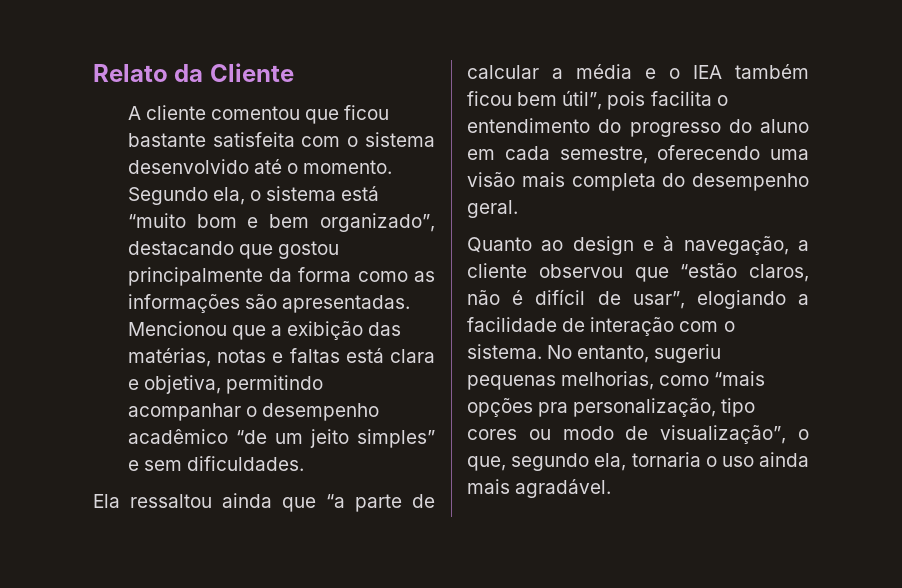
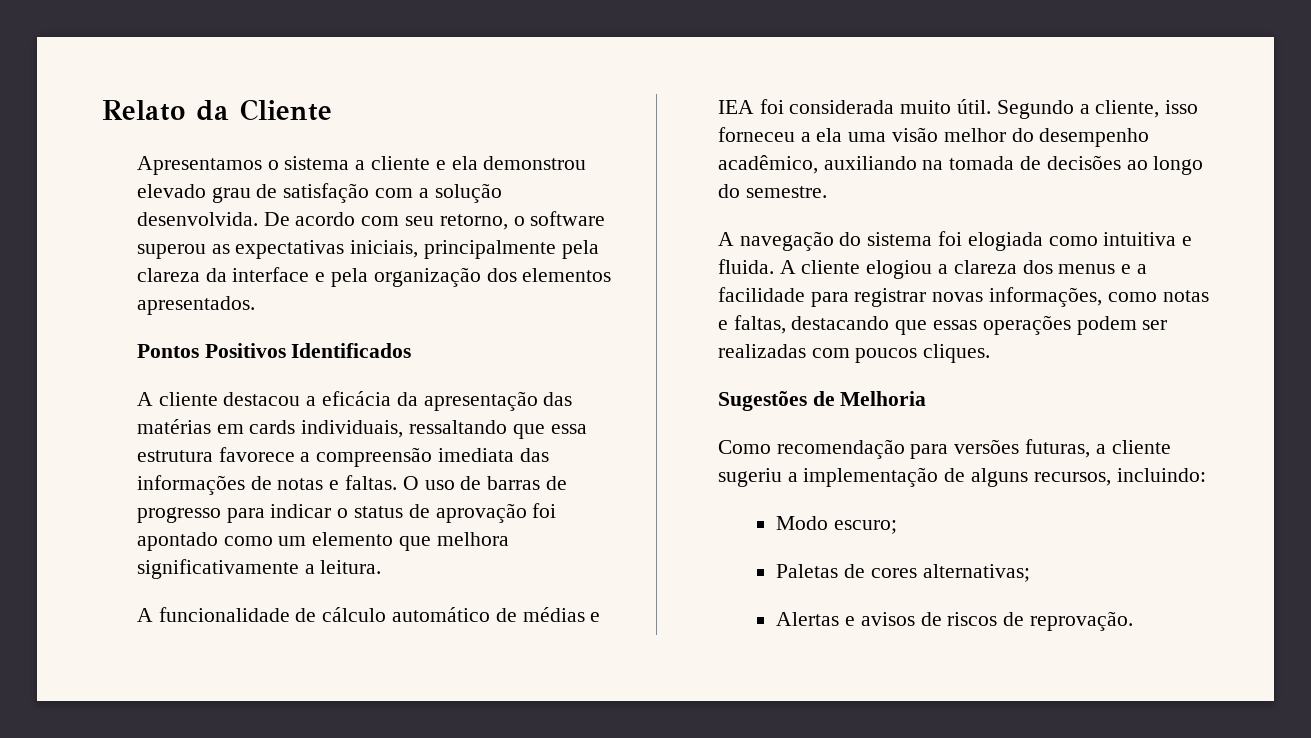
- A cliente comentou que ficou bastante satisfeita com o sistema desenvolvido até o momento. Segundo ela, o sistema está “muito bom e bem organizado”, destacando que gostou principalmente da forma como as informações são apresentadas. Mencionou que a exibição das matérias, notas e faltas está clara e objetiva, permitindo acompanhar o desempenho acadêmico “de um jeito simples” e sem dificuldades.
- Ela ressaltou ainda que “a parte de calcular a média e o IEA também ficou bem útil”, pois facilita o entendimento do progresso do aluno em cada semestre, oferecendo uma visão mais completa do desempenho geral.
- Quanto ao design e à navegação, a cliente observou que “estão claros, não é difícil de usar”, elogiando a facilidade de interação com o sistema. No entanto, sugeriu pequenas melhorias, como “mais opções pra personalização, tipo cores ou modo de visualização”, o que, segundo ela, tornaria o uso ainda mais agradável.
+ Apresentamos o sistema a cliente e ela demonstrou elevado grau de satisfação com a solução desenvolvida. De acordo com seu retorno, o software superou as expectativas iniciais, principalmente pela clareza da interface e pela organização dos elementos apresentados.
+ Pontos Positivos Identificados
+ A cliente destacou a eficácia da apresentação das matérias em cards individuais, ressaltando que essa estrutura favorece a compreensão imediata das informações de notas e faltas. O uso de barras de progresso para indicar o status de aprovação foi apontado como um elemento que melhora significativamente a leitura.
+ A funcionalidade de cálculo automático de médias e IEA foi considerada muito útil. Segundo a cliente, isso forneceu a ela uma visão melhor do desempenho acadêmico, auxiliando na tomada de decisões ao longo do semestre.
+ A navegação do sistema foi elogiada como intuitiva e fluida. A cliente elogiou a clareza dos menus e a facilidade para registrar novas informações, como notas e faltas, destacando que essas operações podem ser realizadas com poucos cliques.
+ Sugestões de Melhoria
+ Como recomendação para versões futuras, a cliente sugeriu a implementação de alguns recursos, incluindo:
+ Modo escuro;
+ Paletas de cores alternativas;
+ Alertas e avisos de riscos de reprovação.

